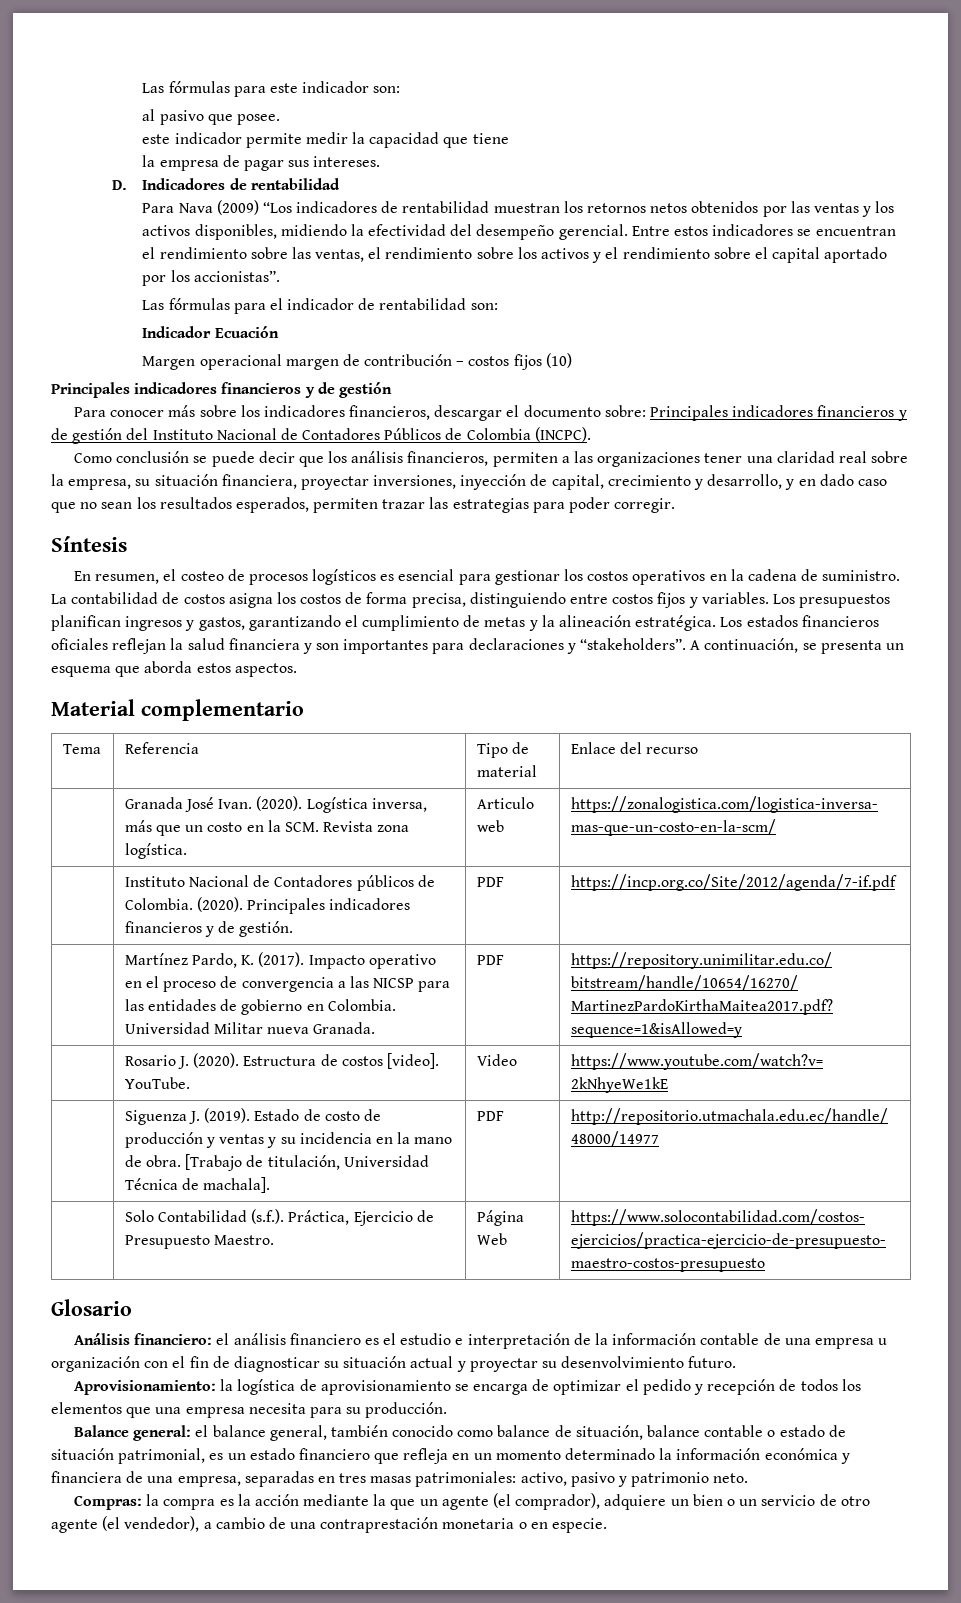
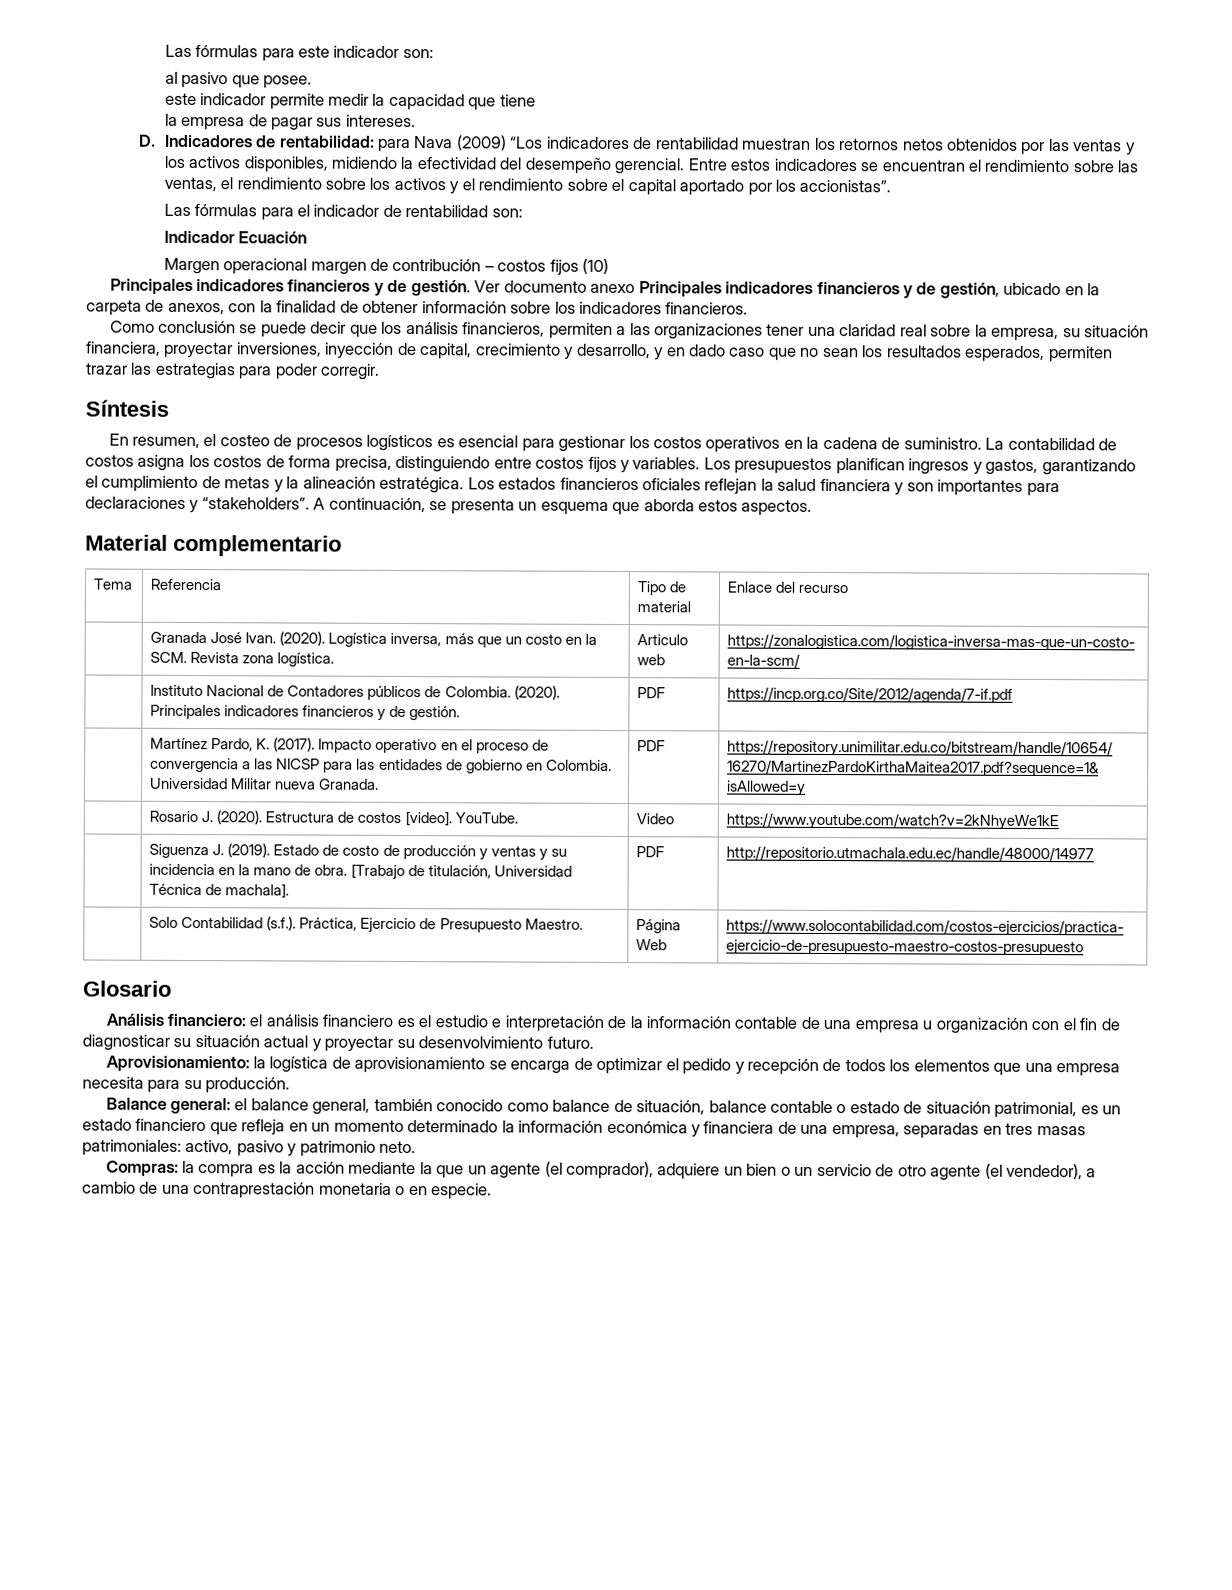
- D. Indicadores de rentabilidad
- Para Nava (2009) “Los indicadores de rentabilidad muestran los retornos netos obtenidos por las ventas y los activos disponibles, midiendo la efectividad del desempeño gerencial.
+ D. Indicadores de rentabilidad: para Nava (2009) “Los indicadores de rentabilidad muestran los retornos netos obtenidos por las ventas y los activos disponibles, midiendo la efectividad del desempeño gerencial.
  Margen operacional margen de contribución – costos fijos (10)
- Principales indicadores financieros y de gestión
- Para conocer más sobre los indicadores financieros, descargar el documento sobre: Principales indicadores financieros y de gestión del Instituto Nacional de Contadores Públicos de Colombia (INCPC).
+ Principales indicadores financieros y de gestión. Ver documento anexo Principales indicadores financieros y de gestión, ubicado en la carpeta de anexos, con la finalidad de obtener información sobre los indicadores financieros.

